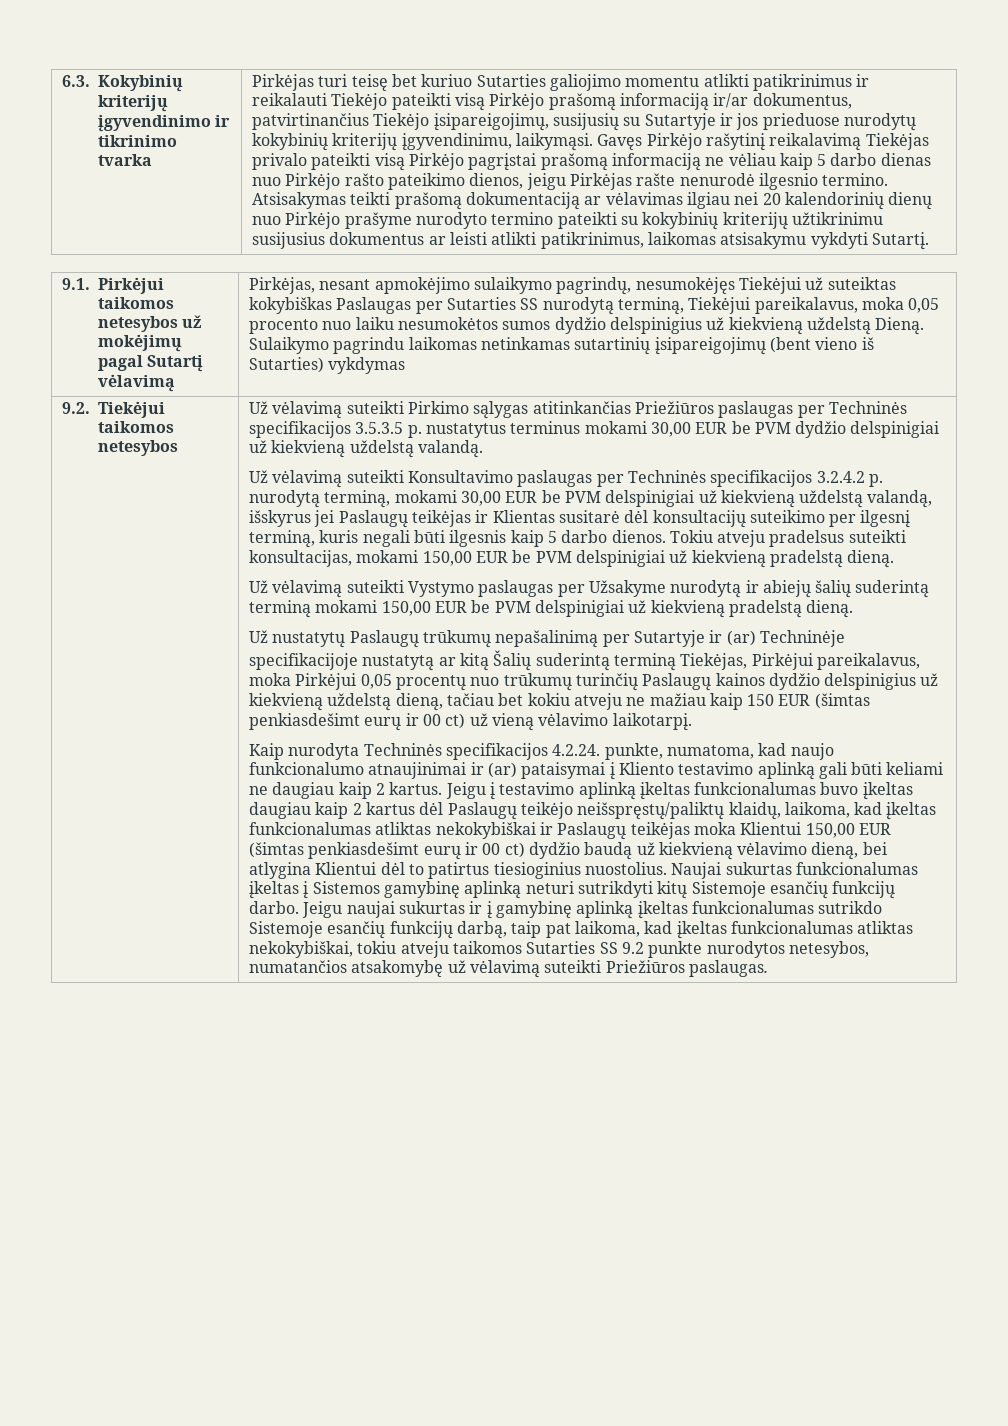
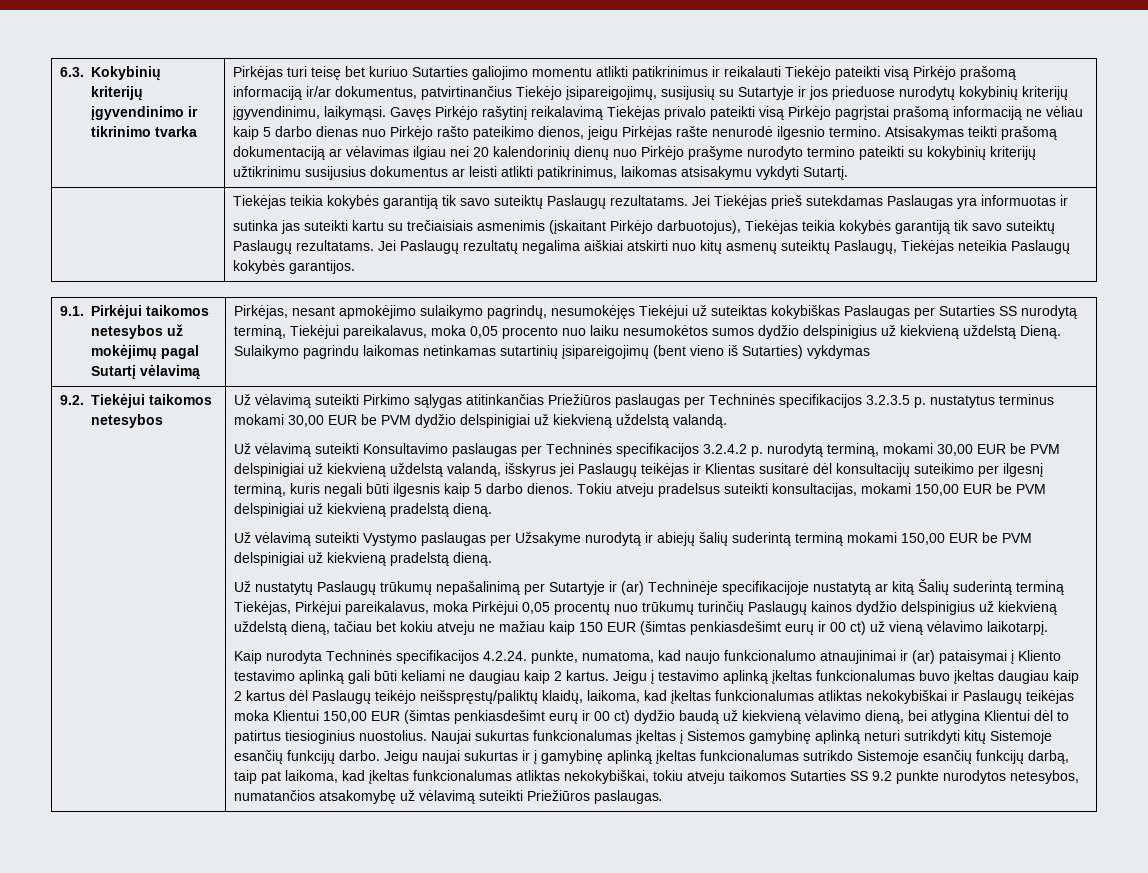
+ Tiekėjas teikia kokybės garantiją tik savo suteiktų Paslaugų rezultatams. Jei Tiekėjas prieš sutekdamas Paslaugas yra informuotas ir
+ sutinka jas suteikti kartu su trečiaisiais asmenimis (įskaitant Pirkėjo darbuotojus), Tiekėjas teikia kokybės garantiją tik savo suteiktų Paslaugų rezultatams. Jei Paslaugų rezultatų negalima aiškiai atskirti nuo kitų asmenų suteiktų Paslaugų, Tiekėjas neteikia Paslaugų kokybės garantijos.
- Už vėlavimą suteikti Pirkimo sąlygas atitinkančias Priežiūros paslaugas per Techninės specifikacijos 3.5.3.5 p. nustatytus terminus mokami 30,00 EUR be PVM dydžio delspinigiai už kiekvieną uždelstą valandą.
+ Už vėlavimą suteikti Pirkimo sąlygas atitinkančias Priežiūros paslaugas per Techninės specifikacijos 3.2.3.5 p. nustatytus terminus mokami 30,00 EUR be PVM dydžio delspinigiai už kiekvieną uždelstą valandą.

